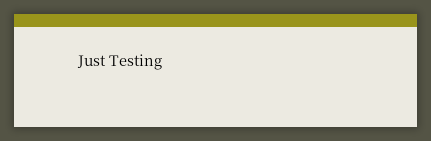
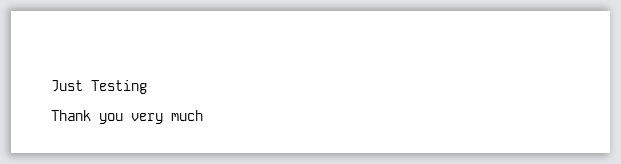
+ Thank you very much

